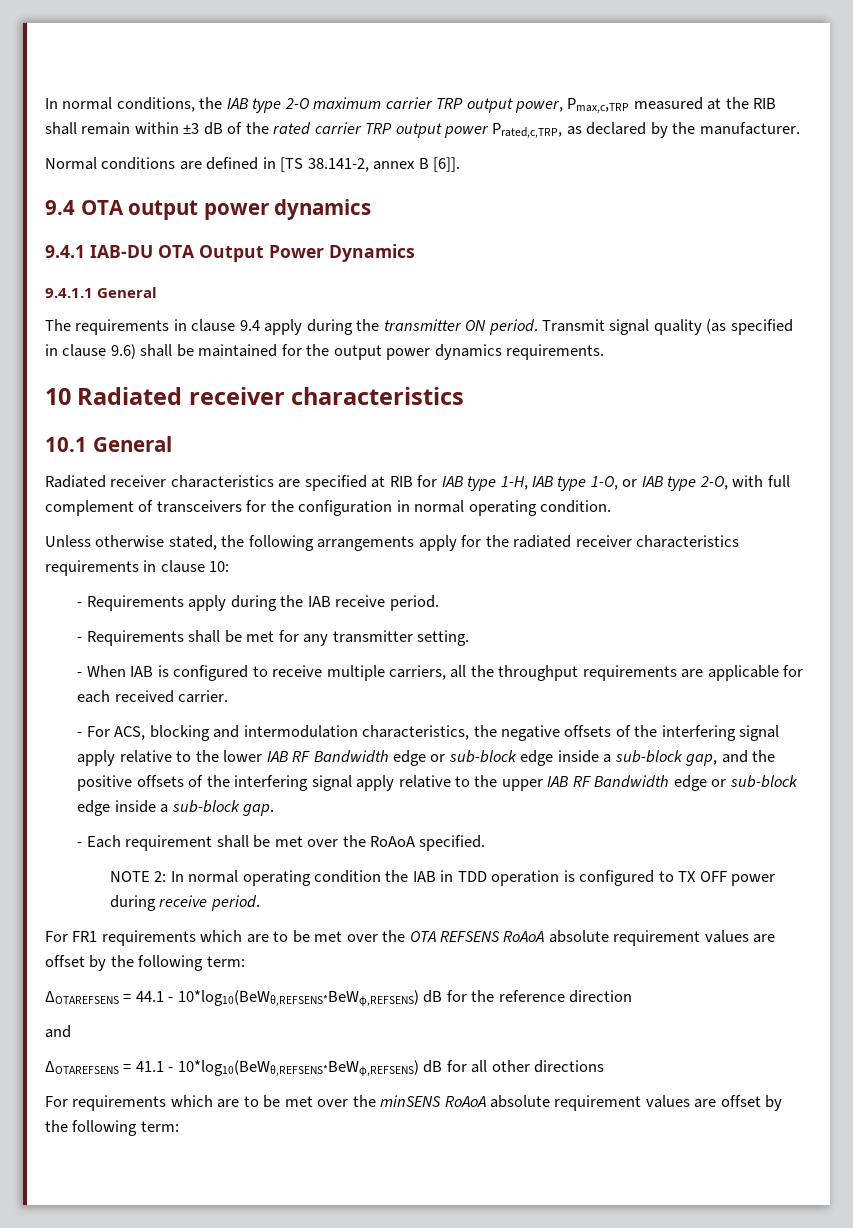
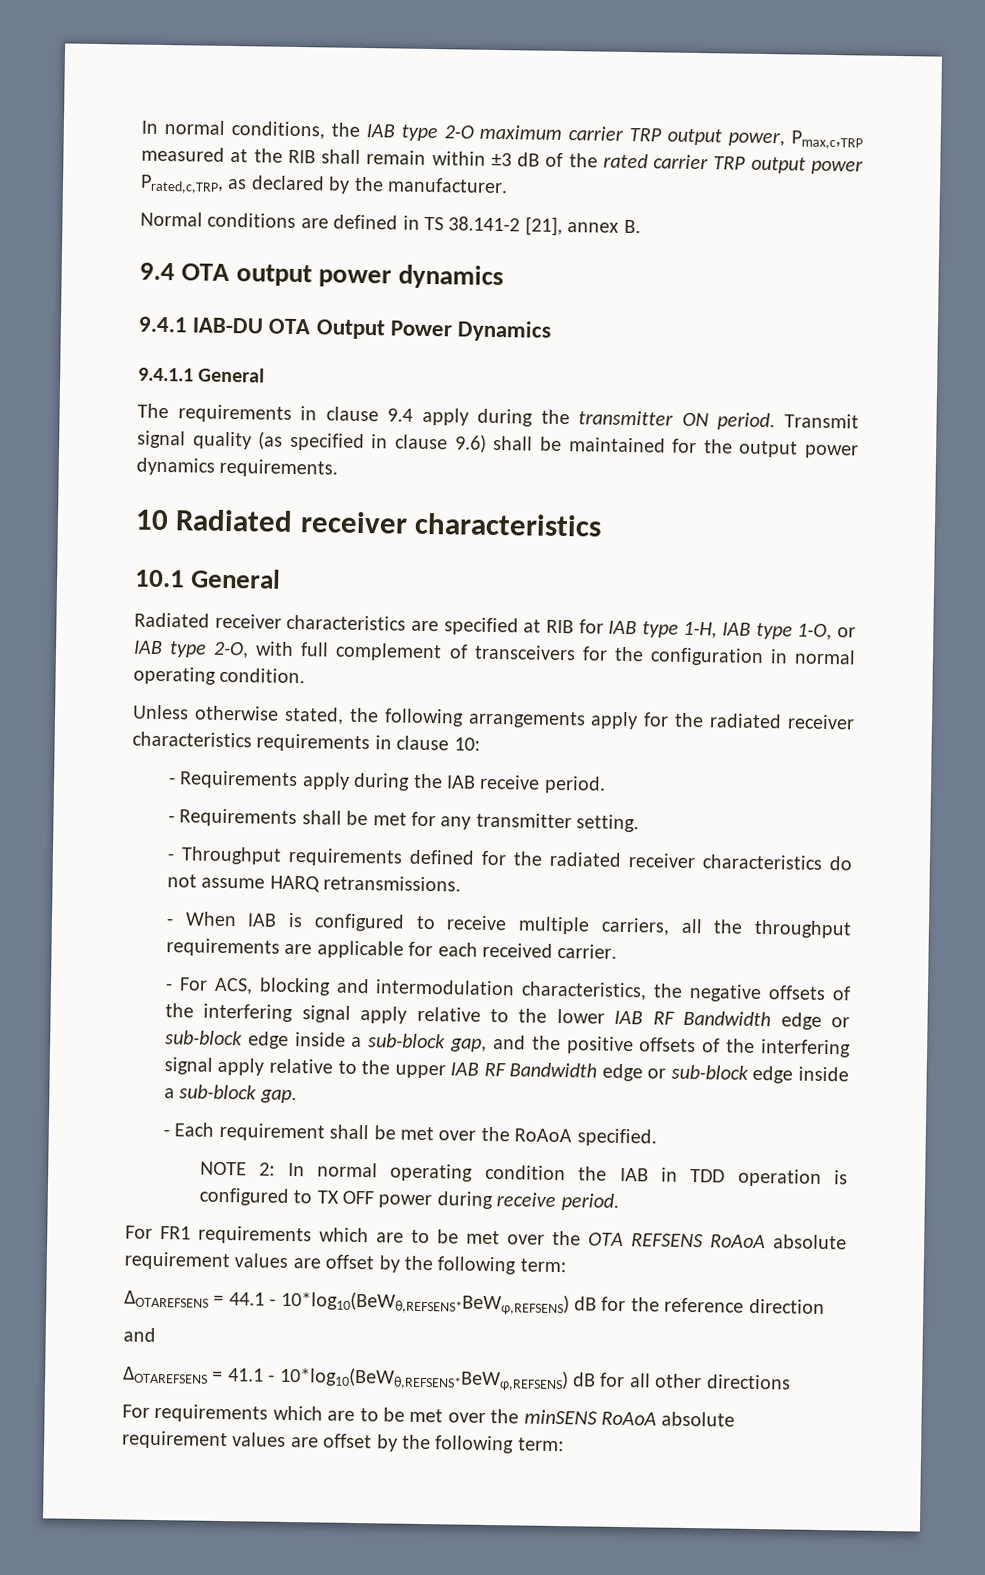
- Normal conditions are defined in [TS 38.141-2, annex B [6]].
+ Normal conditions are defined in TS 38.141-2 [21], annex B.
+ - Throughput requirements defined for the radiated receiver characteristics do not assume HARQ retransmissions.

